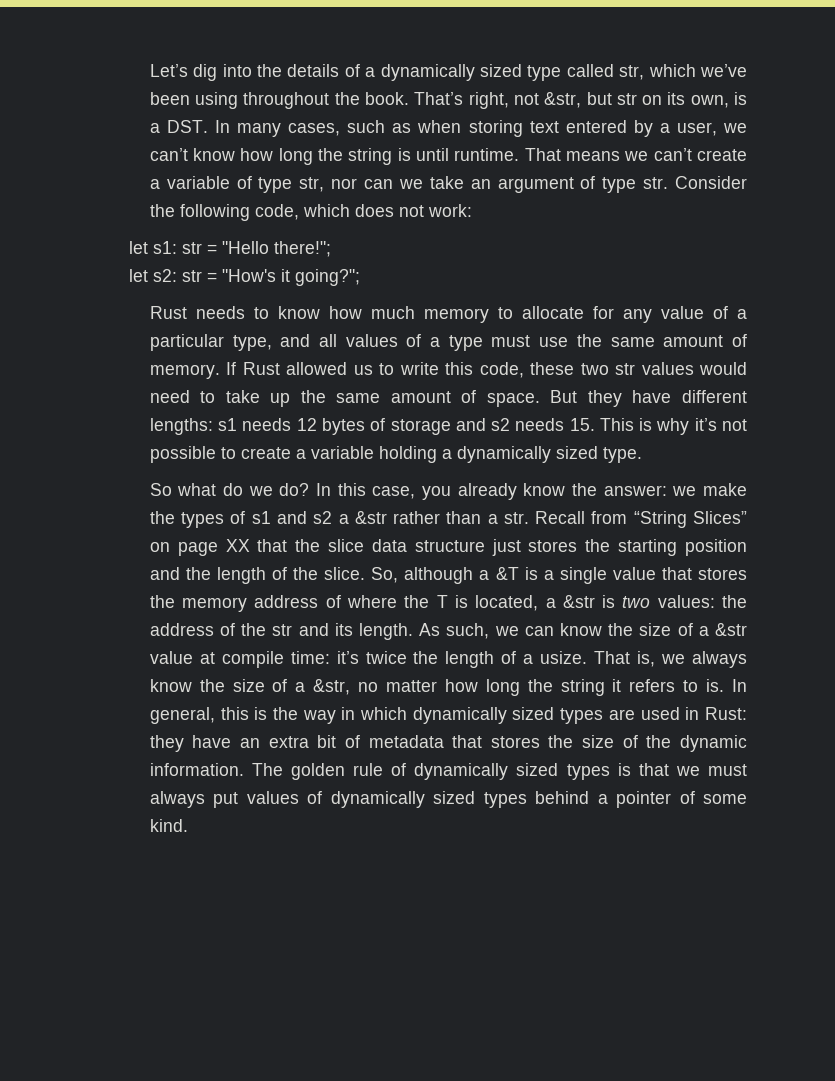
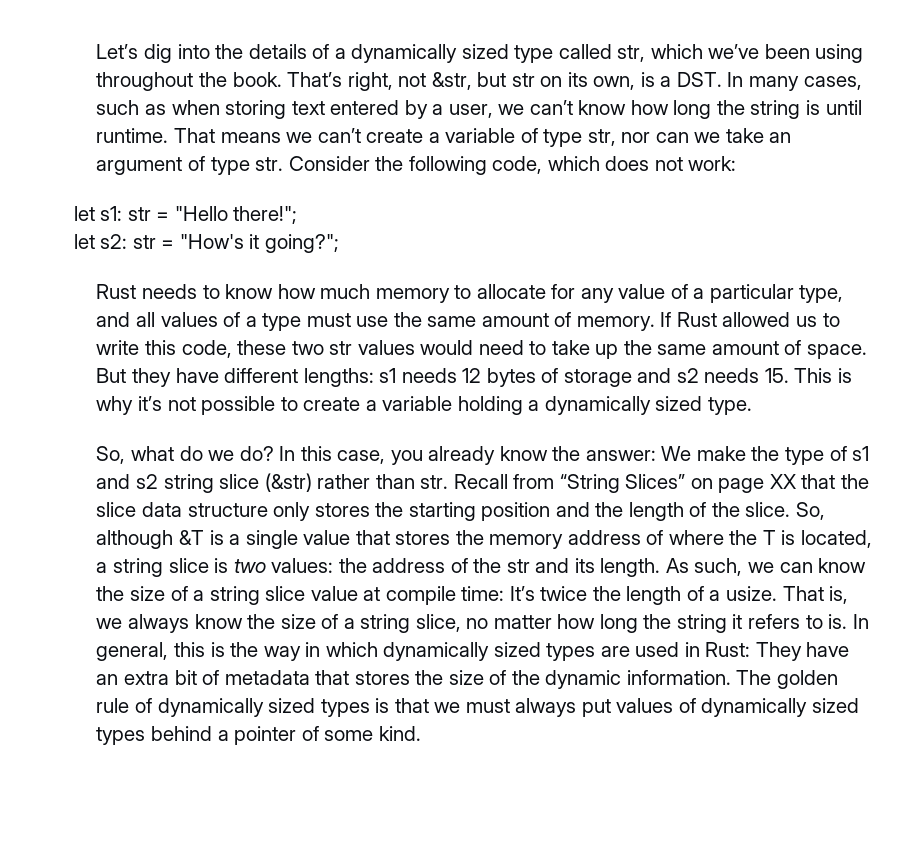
- So what do we do?
+ So, what do we do?
- In this case, you already know the answer: we make the types of s1 and s2 a &str rather than a str. Recall from “String Slices” on page XX that the slice data structure just stores the starting position and the length of the slice.
+ In this case, you already know the answer: We make the type of s1 and s2 string slice (&str) rather than str. Recall from “String Slices” on page XX that the slice data structure only stores the starting position and the length of the slice.
- So, although a &T is a single value that stores the memory address of where the T is located, a &str is two values: the address of the str and its length.
+ So, although &T is a single value that stores the memory address of where the T is located, a string slice is two values: the address of the str and its length.
- As such, we can know the size of a &str value at compile time: it’s twice the length of a usize.
+ As such, we can know the size of a string slice value at compile time: It’s twice the length of a usize.
- That is, we always know the size of a &str, no matter how long the string it refers to is.
+ That is, we always know the size of a string slice, no matter how long the string it refers to is.
- In general, this is the way in which dynamically sized types are used in Rust: they have an extra bit of metadata that stores the size of the dynamic information.
+ In general, this is the way in which dynamically sized types are used in Rust: They have an extra bit of metadata that stores the size of the dynamic information.

